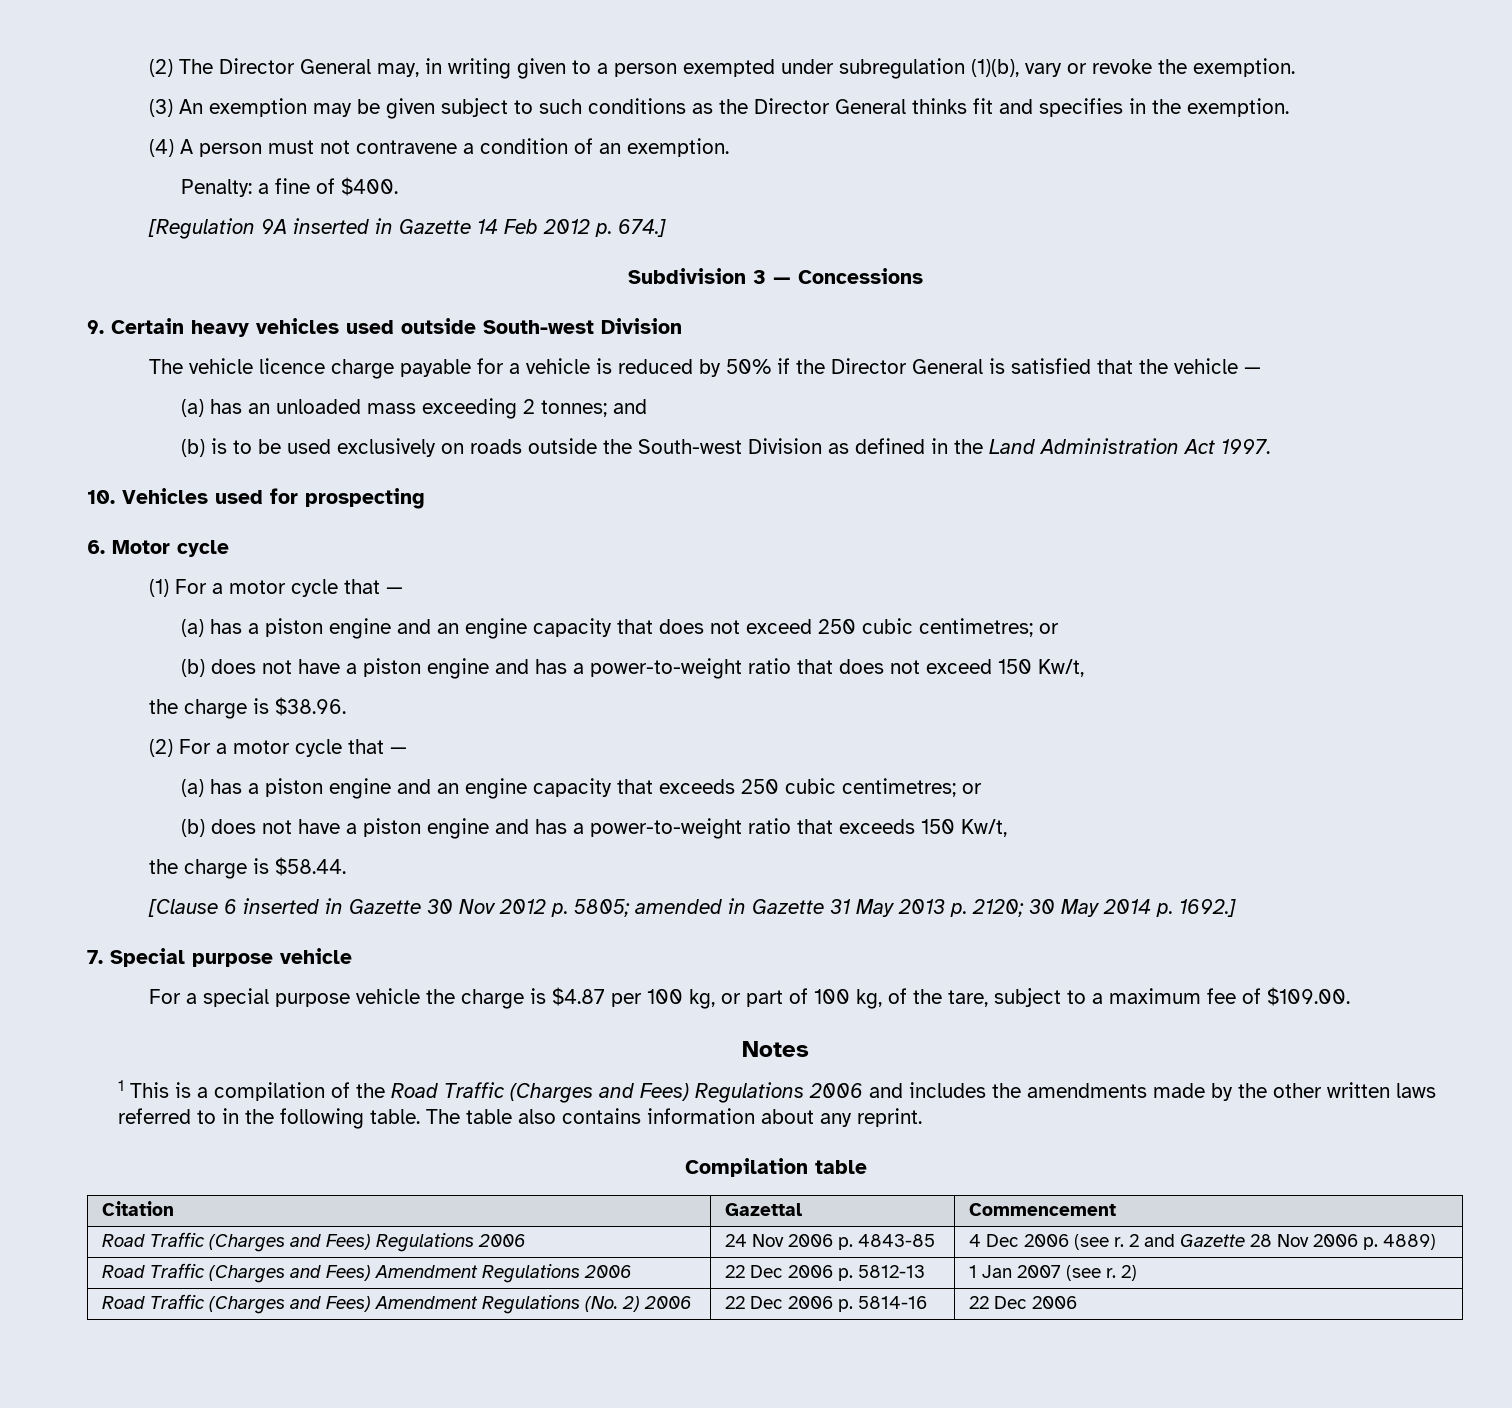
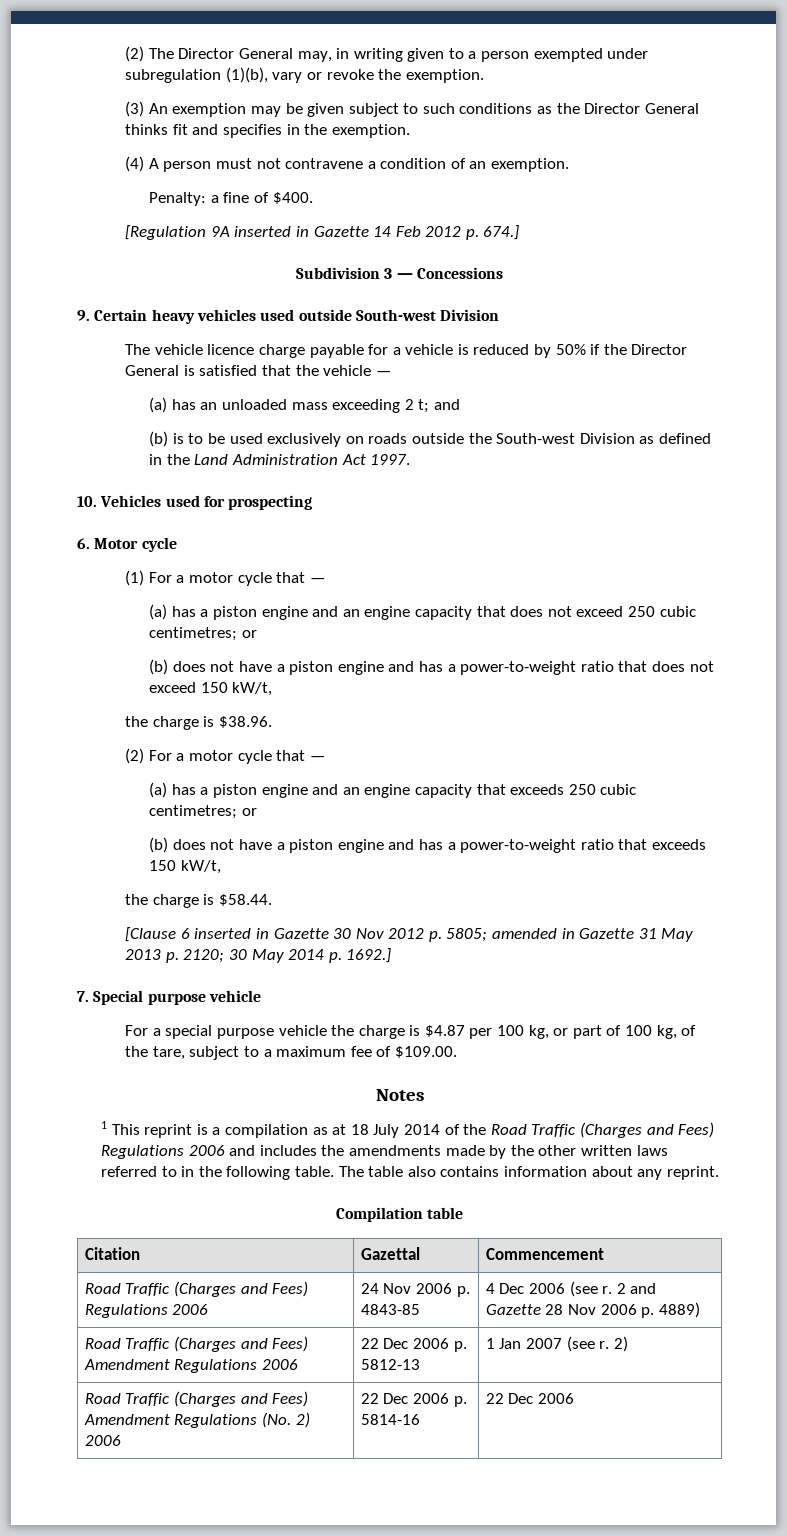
- (a) has an unloaded mass exceeding 2 tonnes; and
+ (a) has an unloaded mass exceeding 2 t; and
- (b) does not have a piston engine and has a power-to-weight ratio that does not exceed 150 Kw/t,
+ (b) does not have a piston engine and has a power-to-weight ratio that does not exceed 150 kW/t,
- (b) does not have a piston engine and has a power-to-weight ratio that exceeds 150 Kw/t,
+ (b) does not have a piston engine and has a power-to-weight ratio that exceeds 150 kW/t,
- 1 This is a compilation of the Road Traffic (Charges and Fees) Regulations 2006 and includes the amendments made by the other written laws referred to in the following table.
+ 1 This reprint is a compilation as at 18 July 2014 of the Road Traffic (Charges and Fees) Regulations 2006 and includes the amendments made by the other written laws referred to in the following table.

